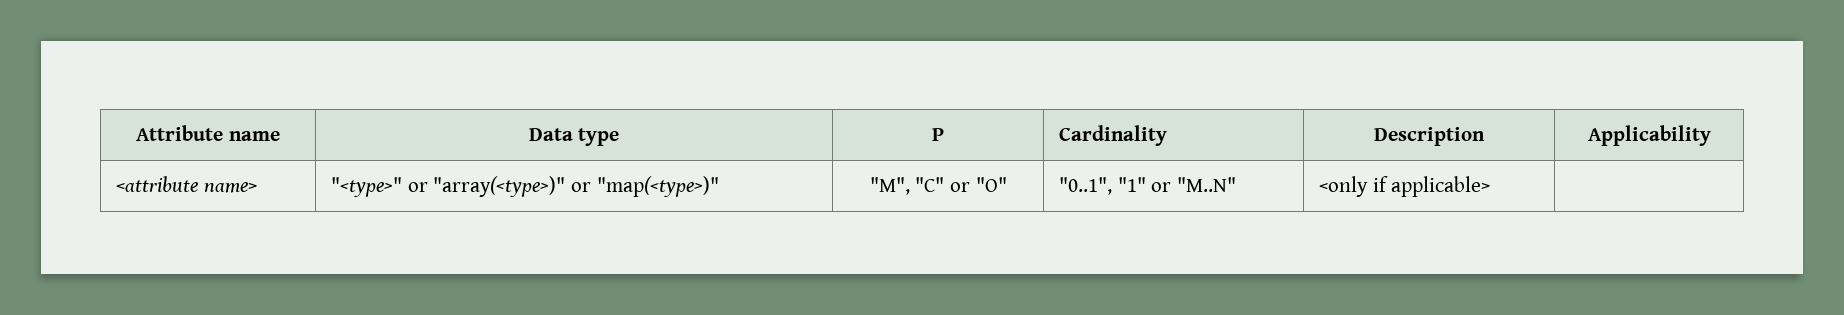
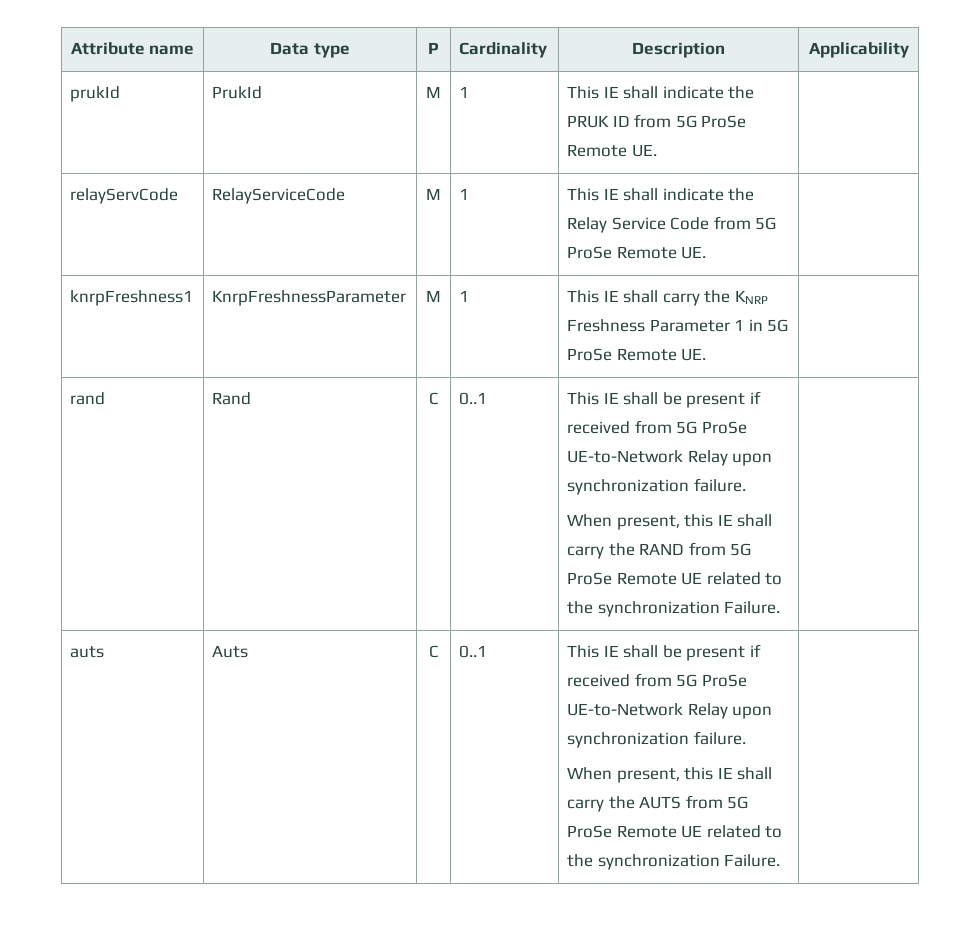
- <attribute name> | "<type>" or "array(<type>)" or "map(<type>)" | "M", "C" or "O" | "0..1", "1" or "M..N" | <only if applicable> |
+ prukId | PrukId | M | 1 | This IE shall indicate the PRUK ID from 5G ProSe Remote UE. |
+ relayServCode | RelayServiceCode | M | 1 | This IE shall indicate the Relay Service Code from 5G ProSe Remote UE. |
+ knrpFreshness1 | KnrpFreshnessParameter | M | 1 | This IE shall carry the KNRP Freshness Parameter 1 in 5G ProSe Remote UE. |
+ rand | Rand | C | 0..1 | This IE shall be present if received from 5G ProSe UE-to-Network Relay upon synchronization failure.
+ When present, this IE shall carry the RAND from 5G ProSe Remote UE related to the synchronization Failure. |
+ auts | Auts | C | 0..1 | This IE shall be present if received from 5G ProSe UE-to-Network Relay upon synchronization failure.
+ When present, this IE shall carry the AUTS from 5G ProSe Remote UE related to the synchronization Failure. |

